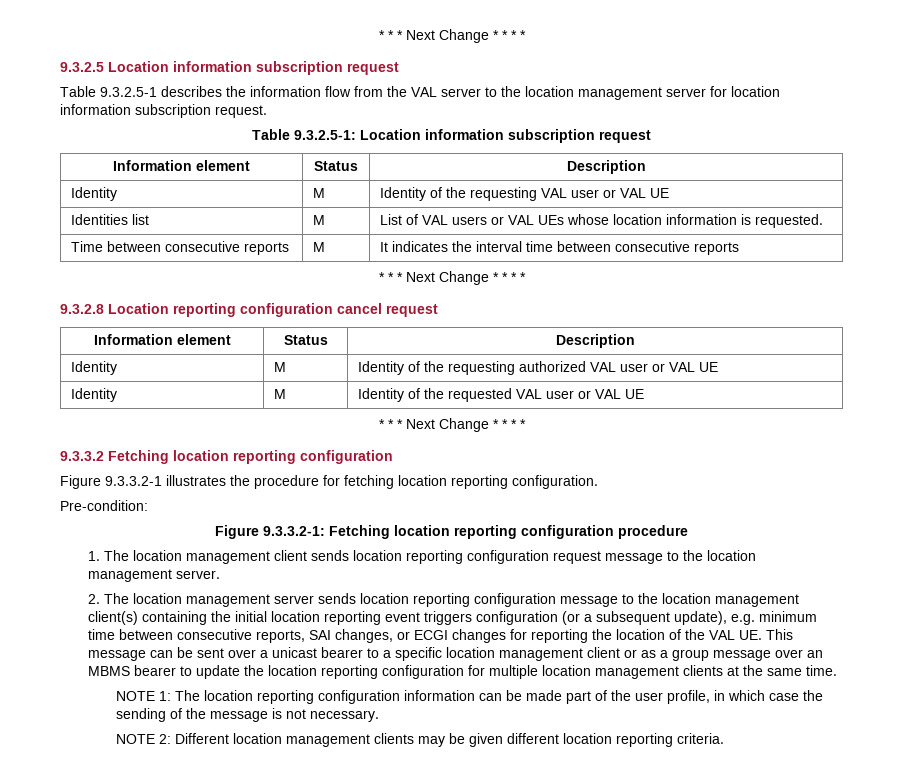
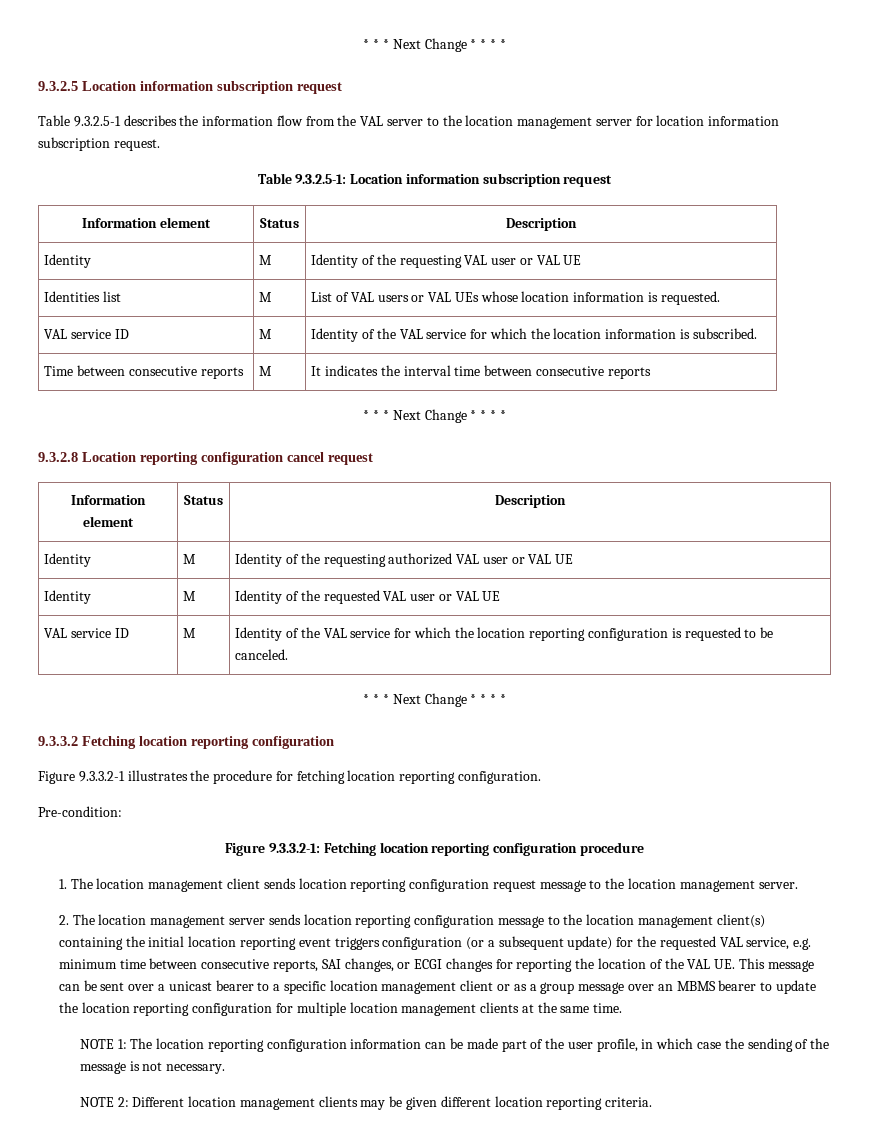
+ VAL service ID | M | Identity of the VAL service for which the location information is subscribed.
+ VAL service ID | M | Identity of the VAL service for which the location reporting configuration is requested to be canceled.
- 2. The location management server sends location reporting configuration message to the location management client(s) containing the initial location reporting event triggers configuration (or a subsequent update), e.g. minimum time between consecutive reports, SAI changes, or ECGI changes for reporting the location of the VAL UE. This message can be sent over a unicast bearer to a specific location management client or as a group message over an MBMS bearer to update the location reporting configuration for multiple location management clients at the same time.
+ 2. The location management server sends location reporting configuration message to the location management client(s) containing the initial location reporting event triggers configuration (or a subsequent update) for the requested VAL service, e.g. minimum time between consecutive reports, SAI changes, or ECGI changes for reporting the location of the VAL UE. This message can be sent over a unicast bearer to a specific location management client or as a group message over an MBMS bearer to update the location reporting configuration for multiple location management clients at the same time.

